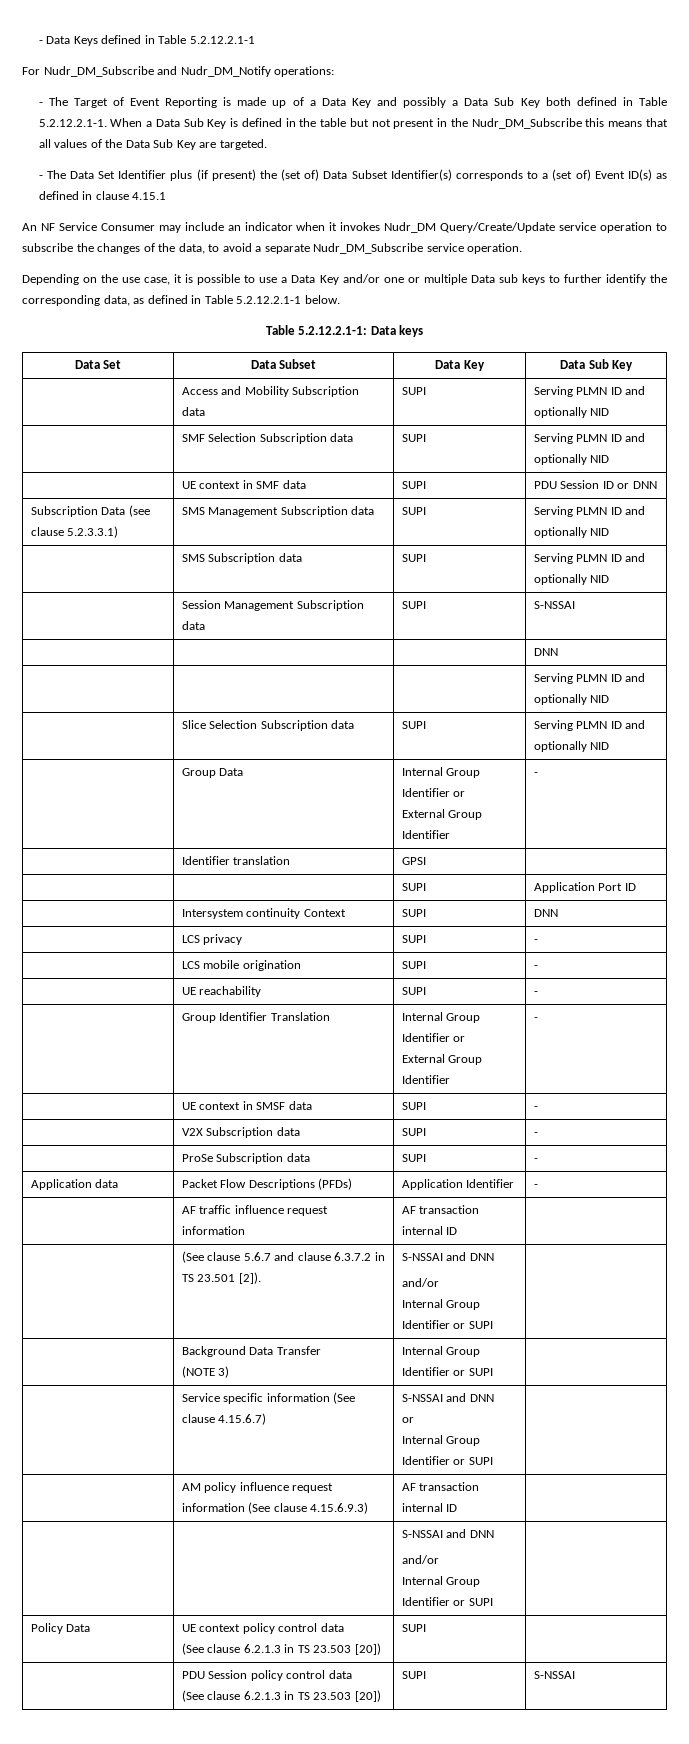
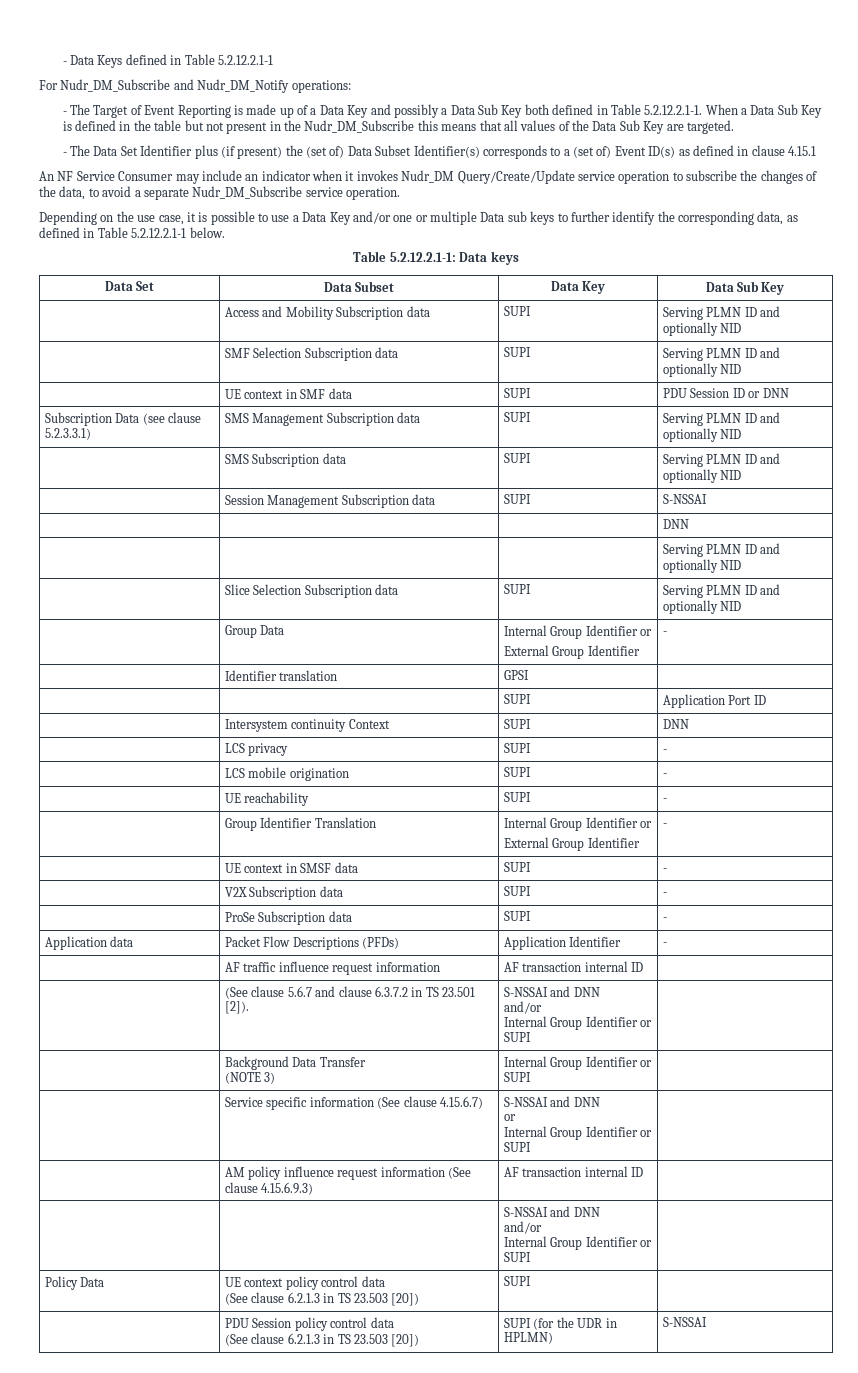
  | PDU Session policy control data
- (See clause 6.2.1.3 in TS 23.503 [20]) | SUPI | S-NSSAI
+ (See clause 6.2.1.3 in TS 23.503 [20]) | SUPI (for the UDR in HPLMN) | S-NSSAI

